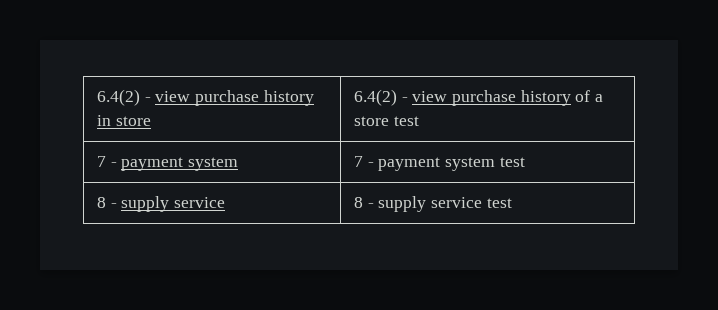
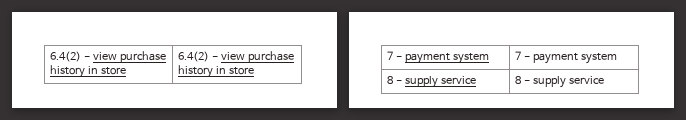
- 6.4(2) - view purchase history in store | 6.4(2) - view purchase history of a store test
+ 6.4(2) - view purchase history in store | 6.4(2) - view purchase history in store
- 7 - payment system | 7 - payment system test
+ 7 - payment system | 7 - payment system
- 8 - supply service | 8 - supply service test
+ 8 - supply service | 8 - supply service

